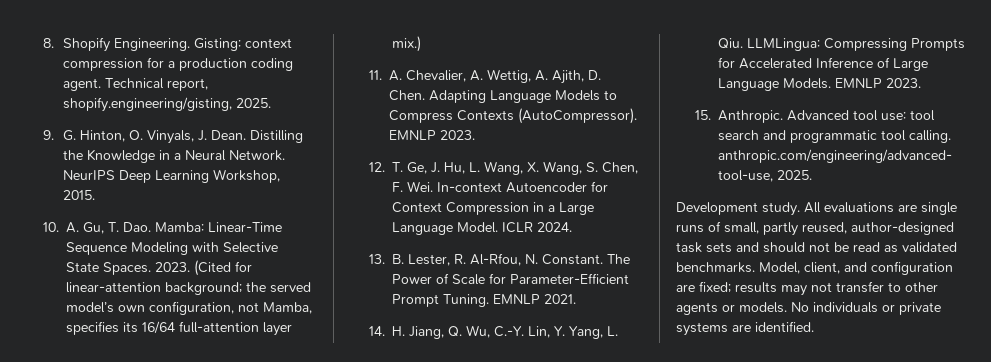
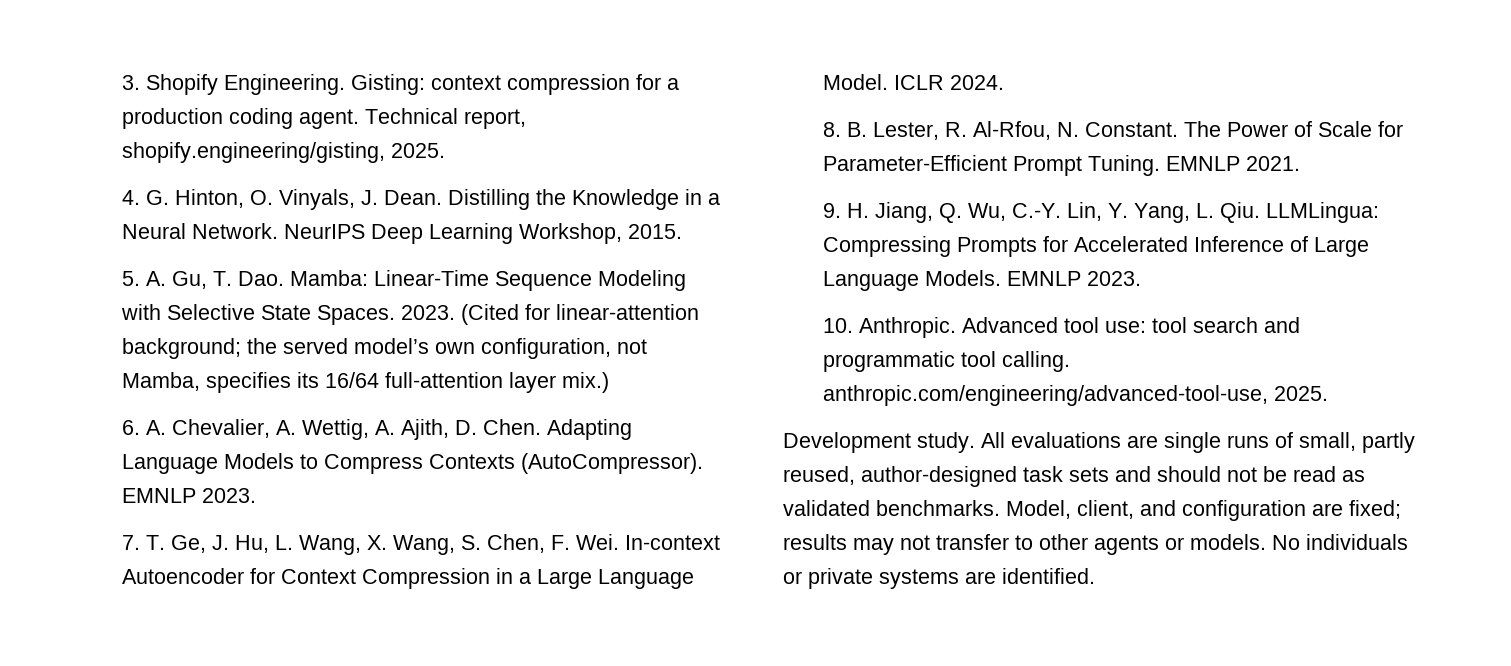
- 8. Shopify Engineering.
+ 3. Shopify Engineering.
- 9. G. Hinton, O. Vinyals, J. Dean.
+ 4. G. Hinton, O. Vinyals, J. Dean.
- 10. A. Gu, T. Dao. Mamba: Linear-Time Sequence Modeling with Selective State Spaces.
+ 5. A. Gu, T. Dao. Mamba: Linear-Time Sequence Modeling with Selective State Spaces.
- 11. A. Chevalier, A. Wettig, A. Ajith, D. Chen.
+ 6. A. Chevalier, A. Wettig, A. Ajith, D. Chen.
- 12. T. Ge, J. Hu, L. Wang, X. Wang, S. Chen, F. Wei. In-context Autoencoder for Context Compression in a Large Language Model.
+ 7. T. Ge, J. Hu, L. Wang, X. Wang, S. Chen, F. Wei. In-context Autoencoder for Context Compression in a Large Language Model.
- 13. B. Lester, R. Al-Rfou, N. Constant.
+ 8. B. Lester, R. Al-Rfou, N. Constant.
- 14. H. Jiang, Q. Wu, C.-Y. Lin, Y. Yang, L. Qiu. LLMLingua: Compressing Prompts for Accelerated Inference of Large Language Models.
+ 9. H. Jiang, Q. Wu, C.-Y. Lin, Y. Yang, L. Qiu. LLMLingua: Compressing Prompts for Accelerated Inference of Large Language Models.
- 15. Anthropic.
+ 10. Anthropic.

